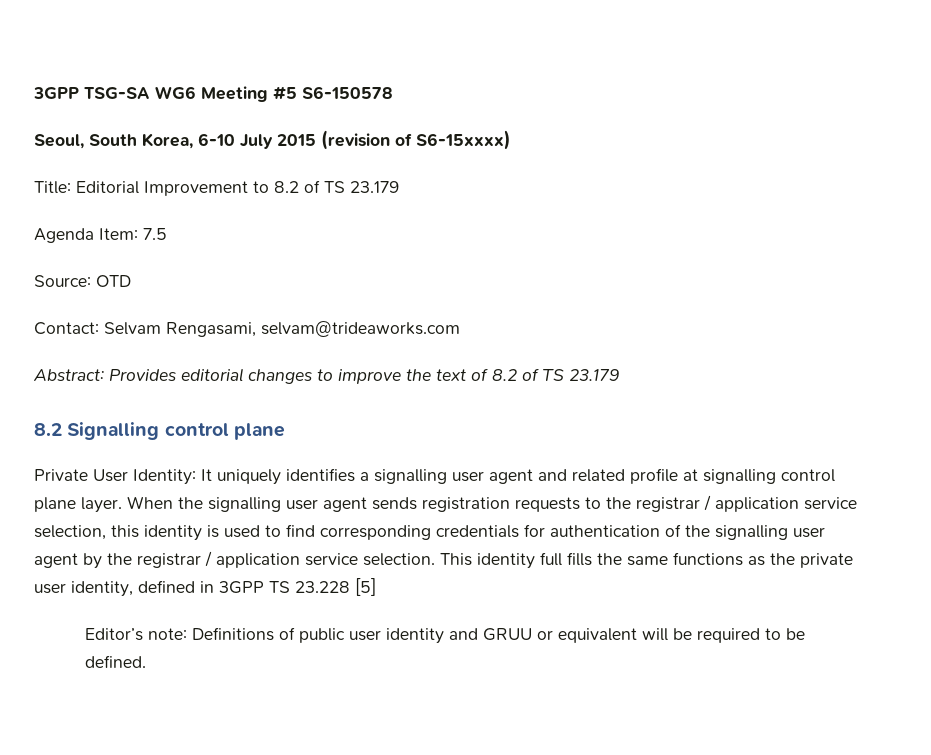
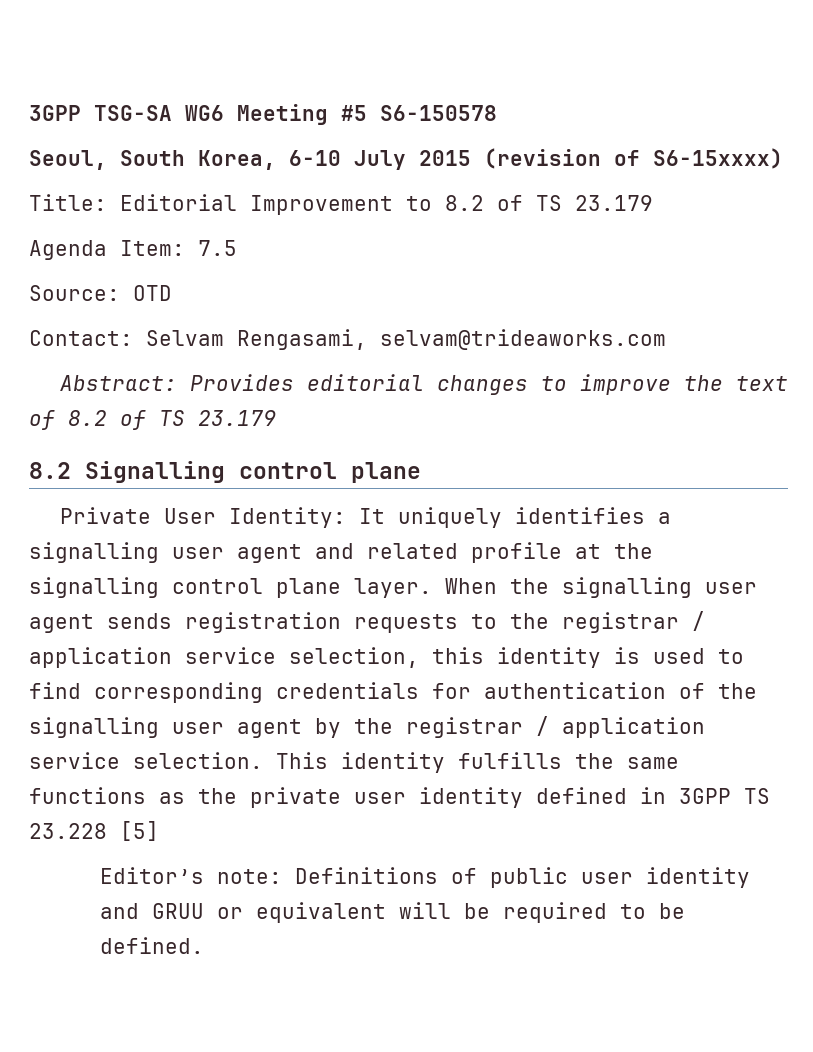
- Private User Identity: It uniquely identifies a signalling user agent and related profile at signalling control plane layer.
+ Private User Identity: It uniquely identifies a signalling user agent and related profile at the signalling control plane layer.
- This identity full fills the same functions as the private user identity, defined in 3GPP TS 23.228 [5]
+ This identity fulfills the same functions as the private user identity defined in 3GPP TS 23.228 [5]

